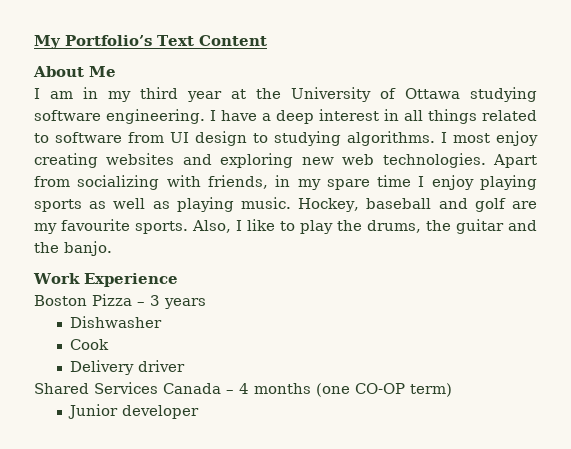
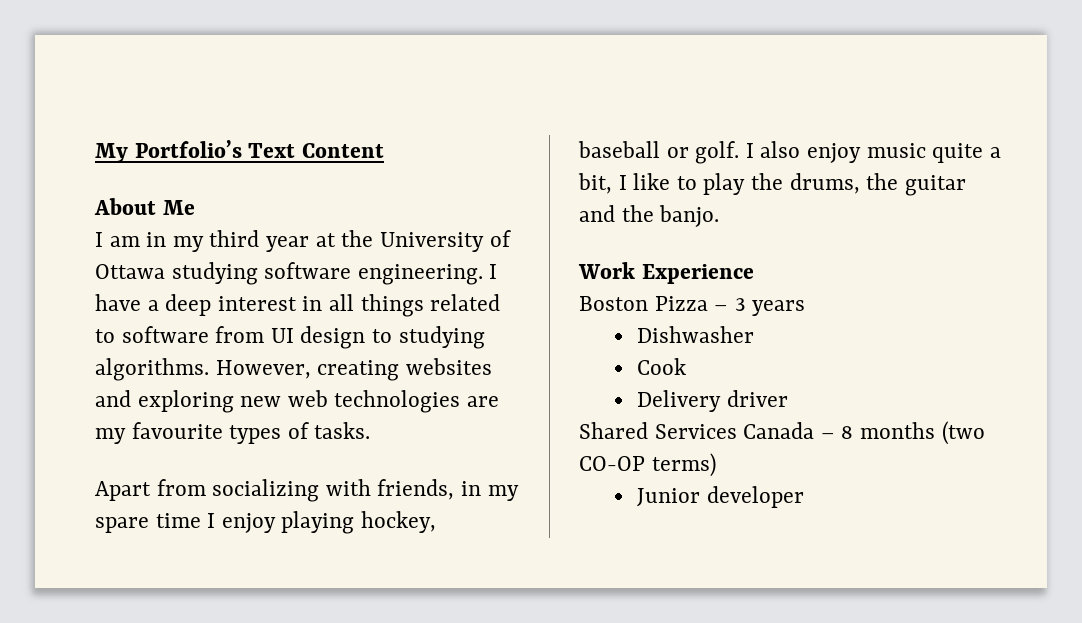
- I most enjoy creating websites and exploring new web technologies. Apart from socializing with friends, in my spare time I enjoy playing sports as well as playing music. Hockey, baseball and golf are my favourite sports. Also, I like to play the drums, the guitar and the banjo.
+ However, creating websites and exploring new web technologies are my favourite types of tasks.
+ Apart from socializing with friends, in my spare time I enjoy playing hockey, baseball or golf. I also enjoy music quite a bit, I like to play the drums, the guitar and the banjo.
- Shared Services Canada – 4 months (one CO-OP term)
+ Shared Services Canada – 8 months (two CO-OP terms)

